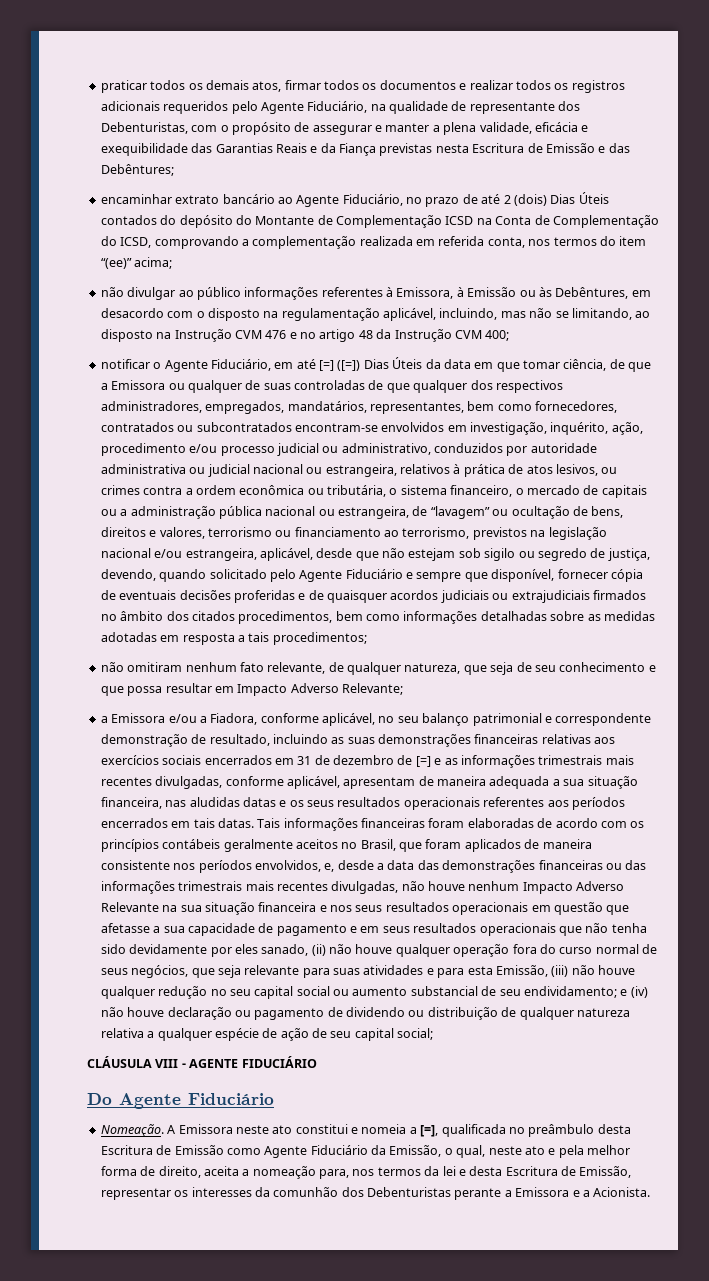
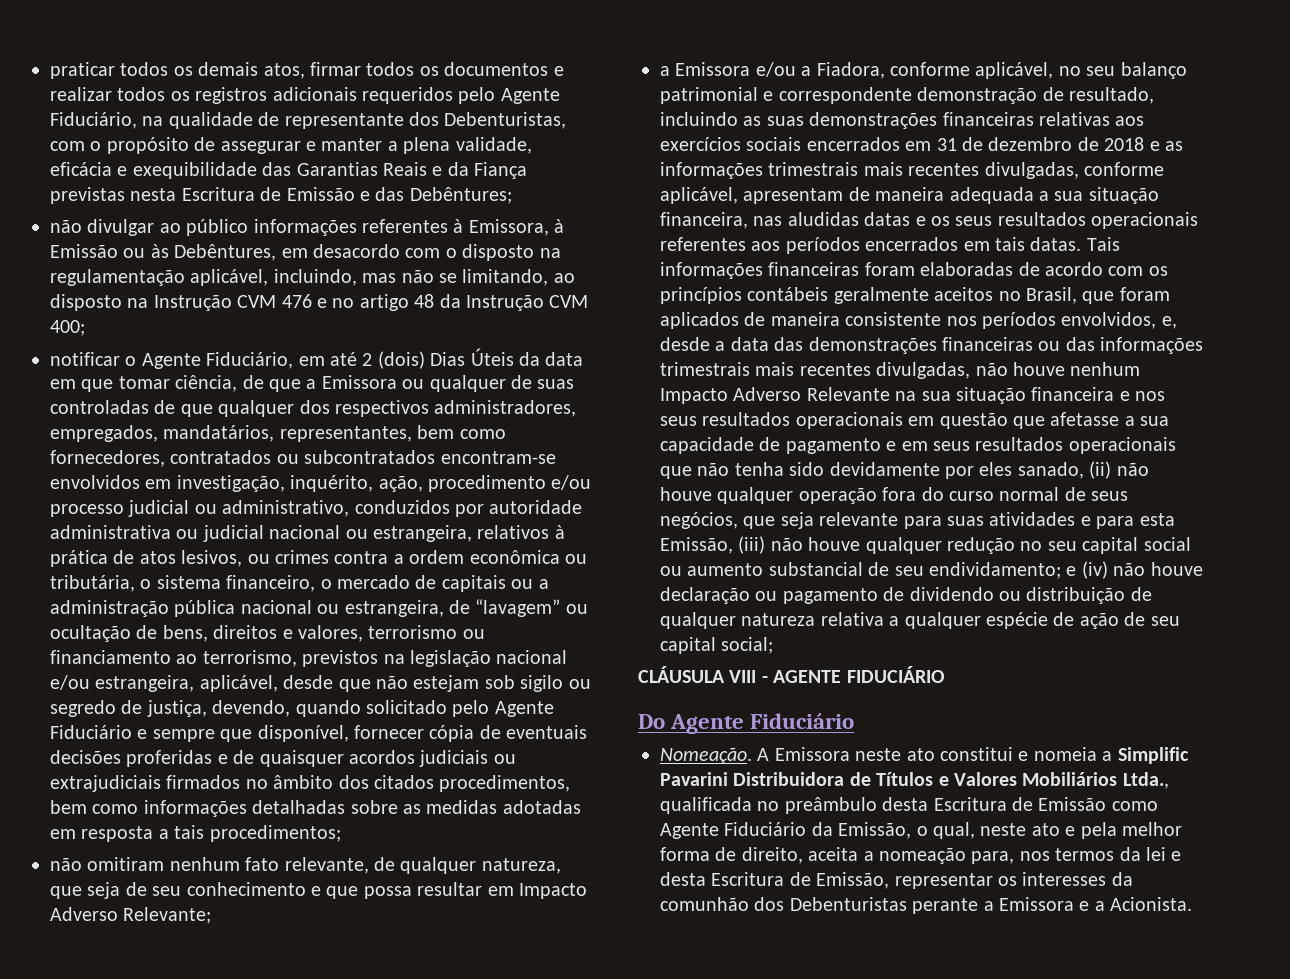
- encaminhar extrato bancário ao Agente Fiduciário, no prazo de até 2 (dois) Dias Úteis contados do depósito do Montante de Complementação ICSD na Conta de Complementação do ICSD, comprovando a complementação realizada em referida conta, nos termos do item “(ee)” acima;
- notificar o Agente Fiduciário, em até [=] ([=]) Dias Úteis da data em que tomar ciência, de que a Emissora ou qualquer de suas controladas de que qualquer dos respectivos administradores, empregados, mandatários, representantes, bem como fornecedores, contratados ou subcontratados encontram-se envolvidos em investigação, inquérito, ação, procedimento e/ou processo judicial ou administrativo, conduzidos por autoridade administrativa ou judicial nacional ou estrangeira, relativos à prática de atos lesivos, ou crimes contra a ordem econômica ou tributária, o sistema financeiro, o mercado de capitais ou a administração pública nacional ou estrangeira, de “lavagem” ou ocultação de bens, direitos e valores, terrorismo ou financiamento ao terrorismo, previstos na legislação nacional e/ou estrangeira, aplicável, desde que não estejam sob sigilo ou segredo de justiça, devendo, quando solicitado pelo Agente Fiduciário e sempre que disponível, fornecer cópia de eventuais decisões proferidas e de quaisquer acordos judiciais ou extrajudiciais firmados no âmbito dos citados procedimentos, bem como informações detalhadas sobre as medidas adotadas em resposta a tais procedimentos;
+ notificar o Agente Fiduciário, em até 2 (dois) Dias Úteis da data em que tomar ciência, de que a Emissora ou qualquer de suas controladas de que qualquer dos respectivos administradores, empregados, mandatários, representantes, bem como fornecedores, contratados ou subcontratados encontram-se envolvidos em investigação, inquérito, ação, procedimento e/ou processo judicial ou administrativo, conduzidos por autoridade administrativa ou judicial nacional ou estrangeira, relativos à prática de atos lesivos, ou crimes contra a ordem econômica ou tributária, o sistema financeiro, o mercado de capitais ou a administração pública nacional ou estrangeira, de “lavagem” ou ocultação de bens, direitos e valores, terrorismo ou financiamento ao terrorismo, previstos na legislação nacional e/ou estrangeira, aplicável, desde que não estejam sob sigilo ou segredo de justiça, devendo, quando solicitado pelo Agente Fiduciário e sempre que disponível, fornecer cópia de eventuais decisões proferidas e de quaisquer acordos judiciais ou extrajudiciais firmados no âmbito dos citados procedimentos, bem como informações detalhadas sobre as medidas adotadas em resposta a tais procedimentos;
- a Emissora e/ou a Fiadora, conforme aplicável, no seu balanço patrimonial e correspondente demonstração de resultado, incluindo as suas demonstrações financeiras relativas aos exercícios sociais encerrados em 31 de dezembro de [=] e as informações trimestrais mais recentes divulgadas, conforme aplicável, apresentam de maneira adequada a sua situação financeira, nas aludidas datas e os seus resultados operacionais referentes aos períodos encerrados em tais datas.
+ a Emissora e/ou a Fiadora, conforme aplicável, no seu balanço patrimonial e correspondente demonstração de resultado, incluindo as suas demonstrações financeiras relativas aos exercícios sociais encerrados em 31 de dezembro de 2018 e as informações trimestrais mais recentes divulgadas, conforme aplicável, apresentam de maneira adequada a sua situação financeira, nas aludidas datas e os seus resultados operacionais referentes aos períodos encerrados em tais datas.
- A Emissora neste ato constitui e nomeia a [=], qualificada no preâmbulo desta Escritura de Emissão como Agente Fiduciário da Emissão, o qual, neste ato e pela melhor forma de direito, aceita a nomeação para, nos termos da lei e desta Escritura de Emissão, representar os interesses da comunhão dos Debenturistas perante a Emissora e a Acionista.
+ A Emissora neste ato constitui e nomeia a Simplific Pavarini Distribuidora de Títulos e Valores Mobiliários Ltda., qualificada no preâmbulo desta Escritura de Emissão como Agente Fiduciário da Emissão, o qual, neste ato e pela melhor forma de direito, aceita a nomeação para, nos termos da lei e desta Escritura de Emissão, representar os interesses da comunhão dos Debenturistas perante a Emissora e a Acionista.

